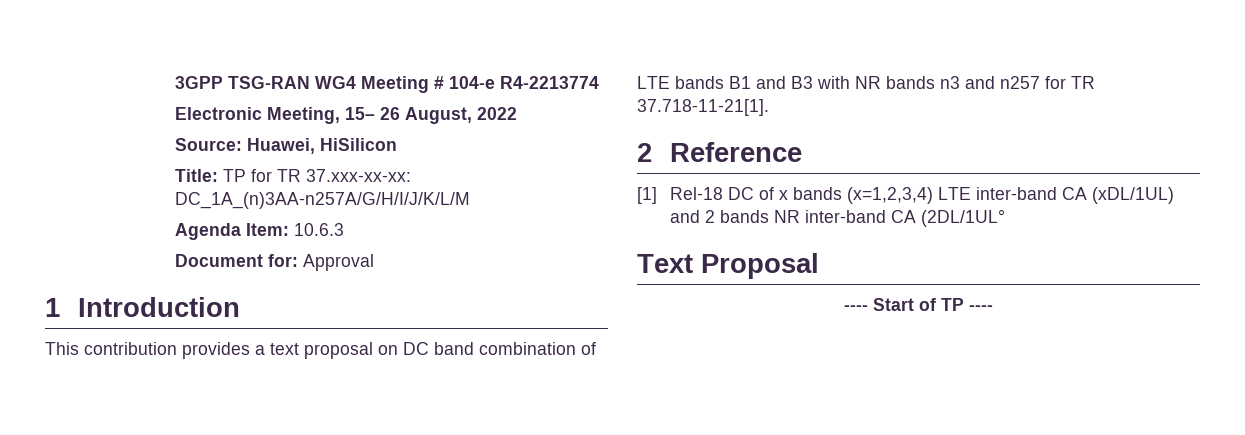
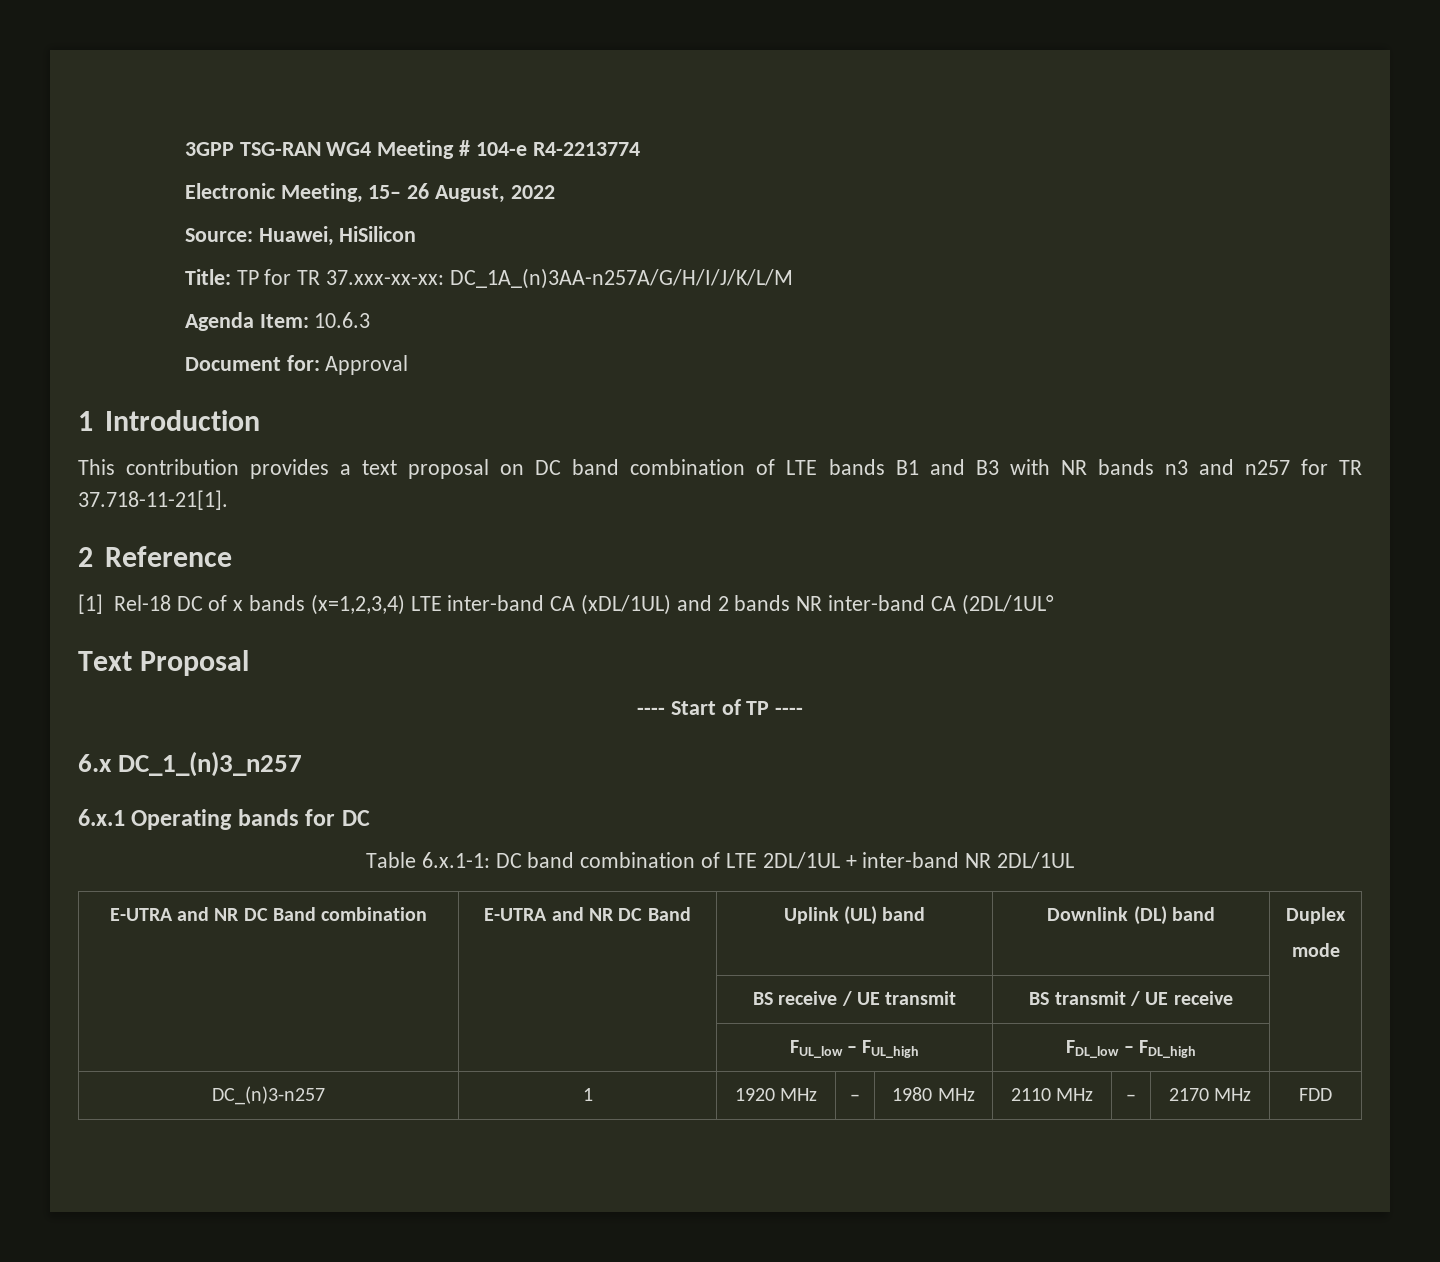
+ 6.x DC_1_(n)3_n257
+ 6.x.1 Operating bands for DC
+ Table 6.x.1-1: DC band combination of LTE 2DL/1UL + inter-band NR 2DL/1UL
+ E-UTRA and NR DC Band combination | E-UTRA and NR DC Band | Uplink (UL) band | Downlink (DL) band | Duplex
+ mode
+ | | BS receive / UE transmit | BS transmit / UE receive |
+ | | FUL_low – FUL_high | FDL_low – FDL_high |
+ DC_(n)3-n257 | 1 | 1920 MHz | – | 1980 MHz | 2110 MHz | – | 2170 MHz | FDD

